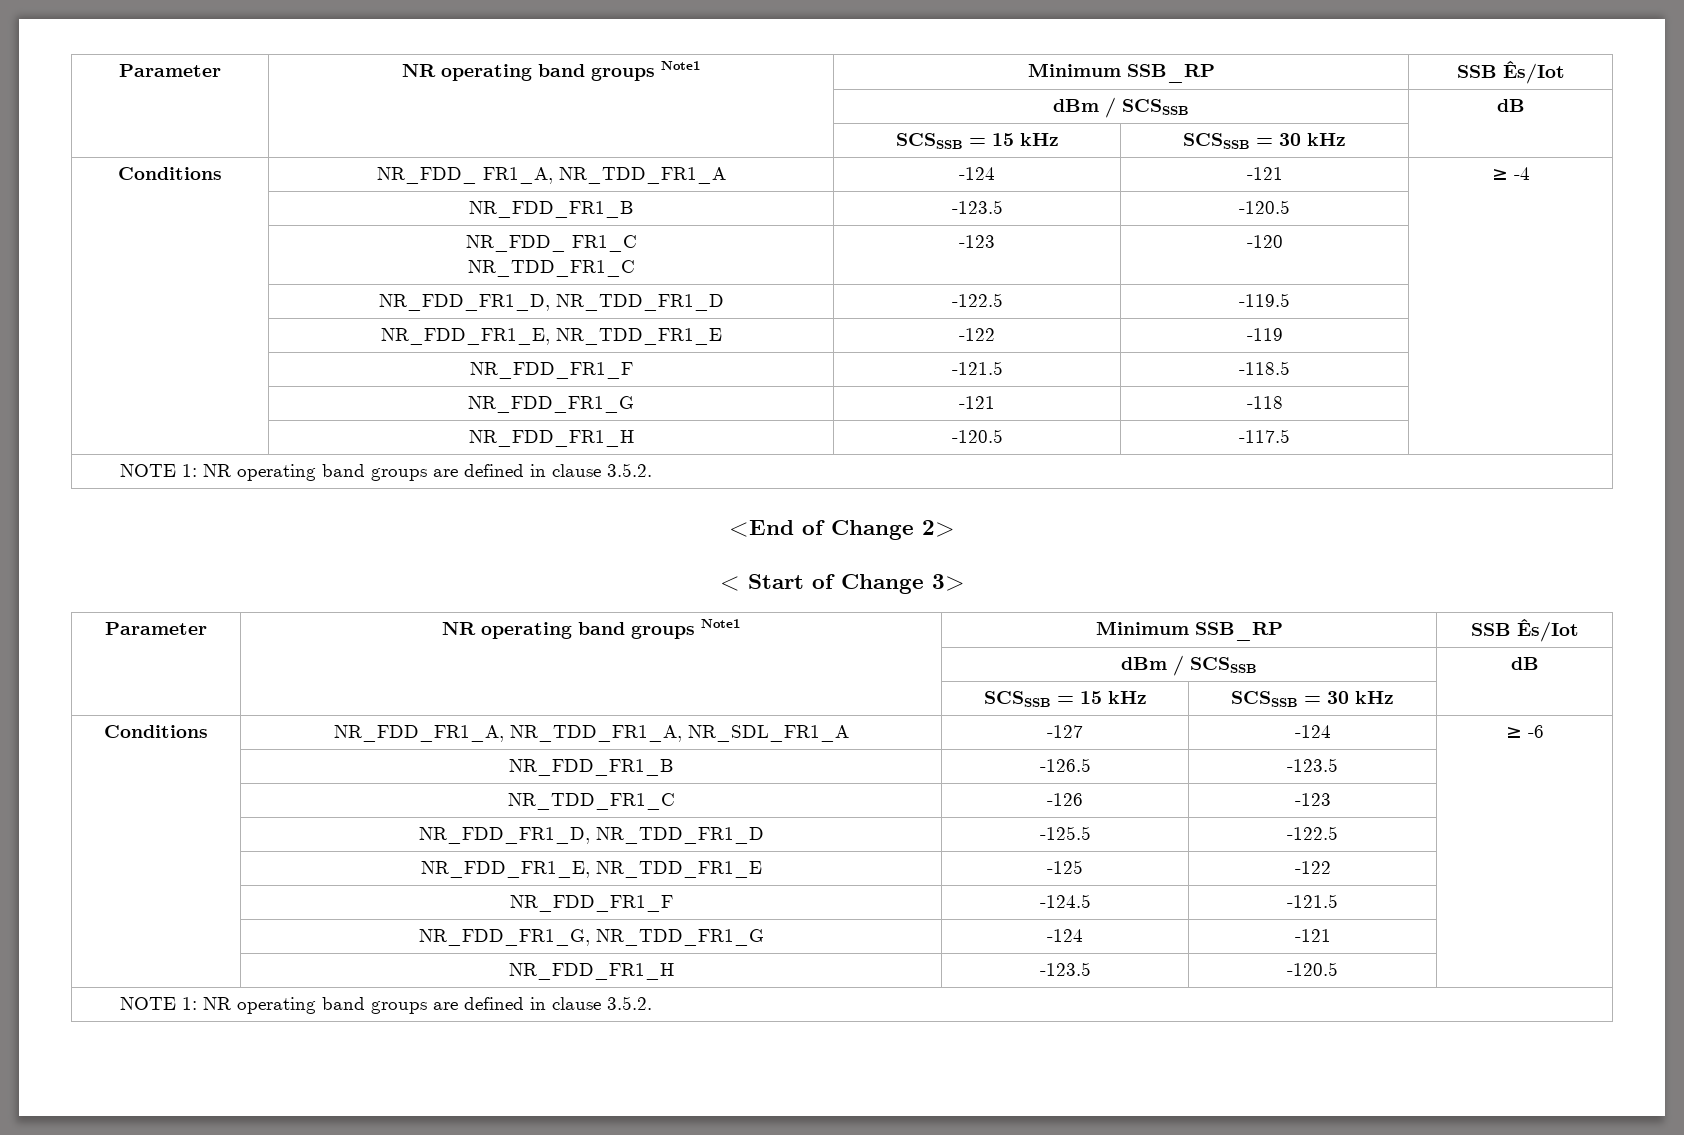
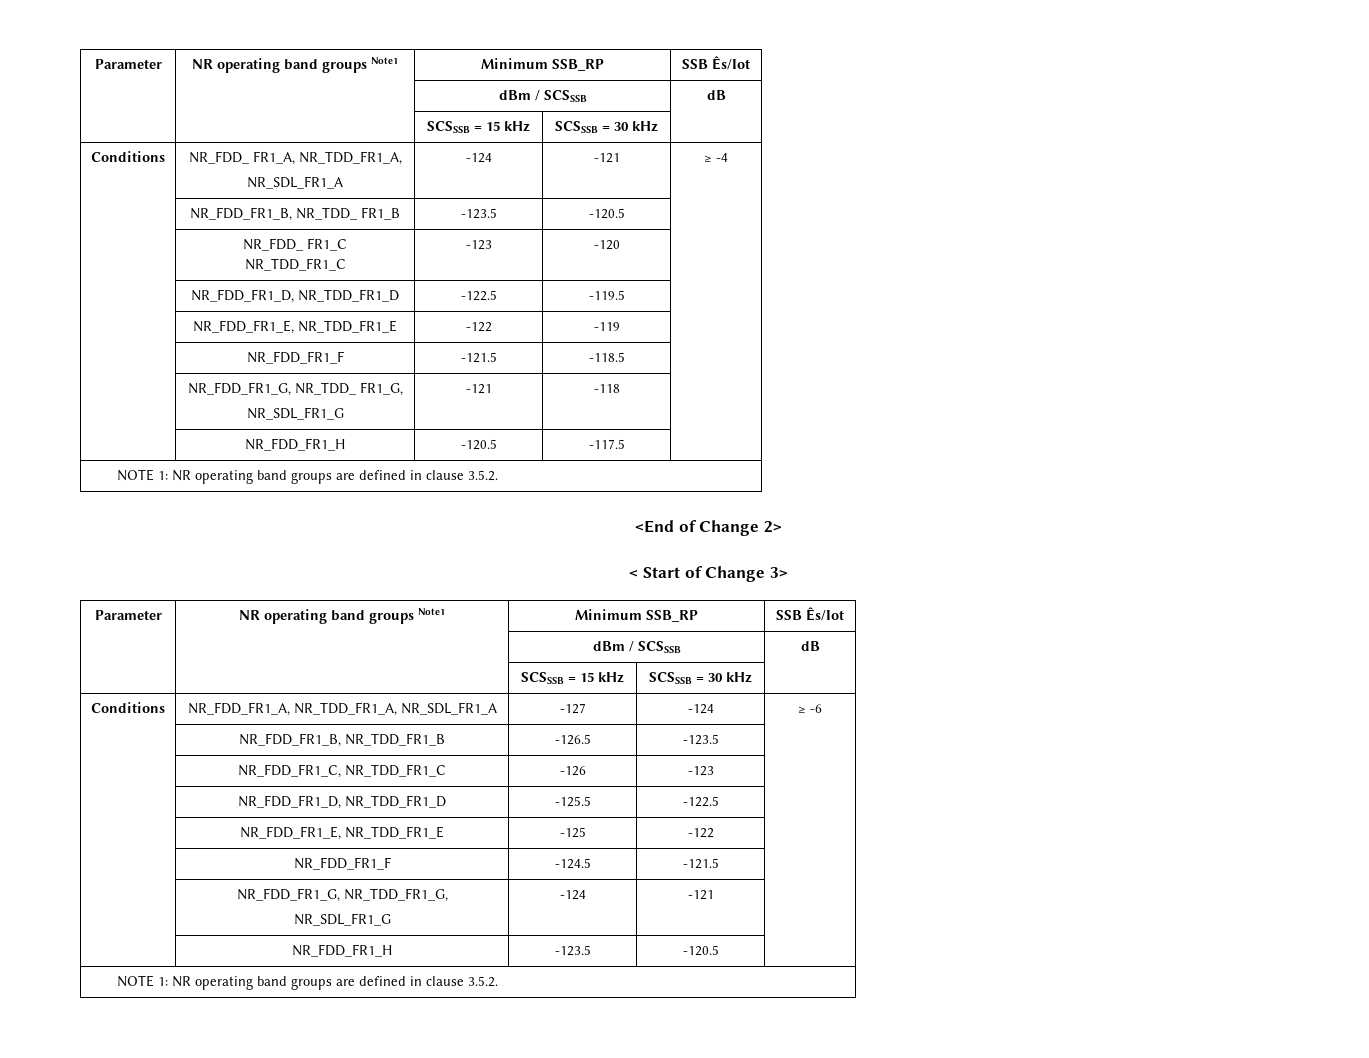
- Conditions | NR_FDD_ FR1_A, NR_TDD_FR1_A | -124 | -121 | ≥ -4
+ Conditions | NR_FDD_ FR1_A, NR_TDD_FR1_A,
+ NR_SDL_FR1_A | -124 | -121 | ≥ -4
- | NR_FDD_FR1_B | -123.5 | -120.5 |
+ | NR_FDD_FR1_B, NR_TDD_ FR1_B | -123.5 | -120.5 |
- | NR_FDD_FR1_G | -121 | -118 |
+ | NR_FDD_FR1_G, NR_TDD_ FR1_G,
+ NR_SDL_FR1_G | -121 | -118 |
- | NR_FDD_FR1_B | -126.5 | -123.5 |
+ | NR_FDD_FR1_B, NR_TDD_FR1_B | -126.5 | -123.5 |
- | NR_TDD_FR1_C | -126 | -123 |
+ | NR_FDD_FR1_C, NR_TDD_FR1_C | -126 | -123 |
- | NR_FDD_FR1_G, NR_TDD_FR1_G | -124 | -121 |
+ | NR_FDD_FR1_G, NR_TDD_FR1_G,
+ NR_SDL_FR1_G | -124 | -121 |

